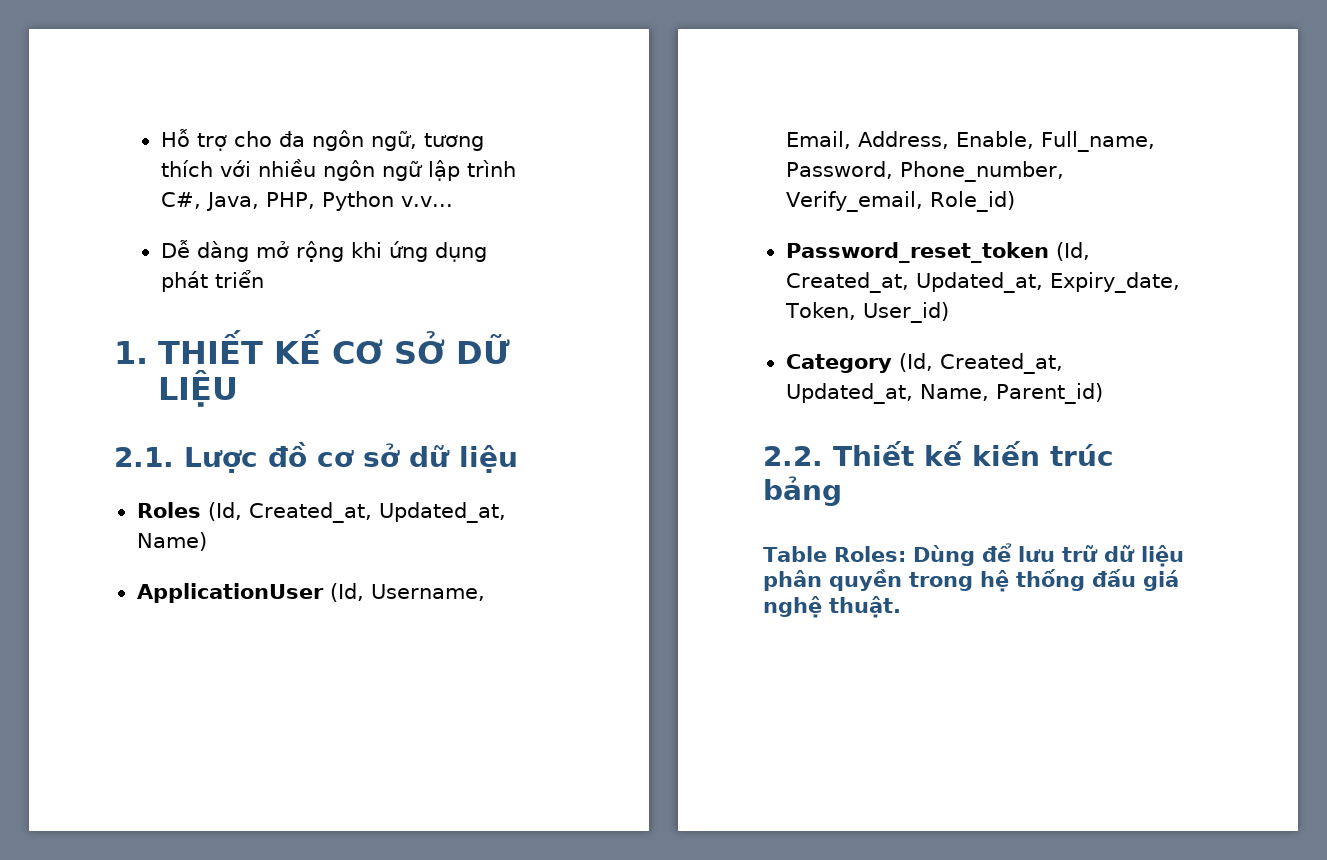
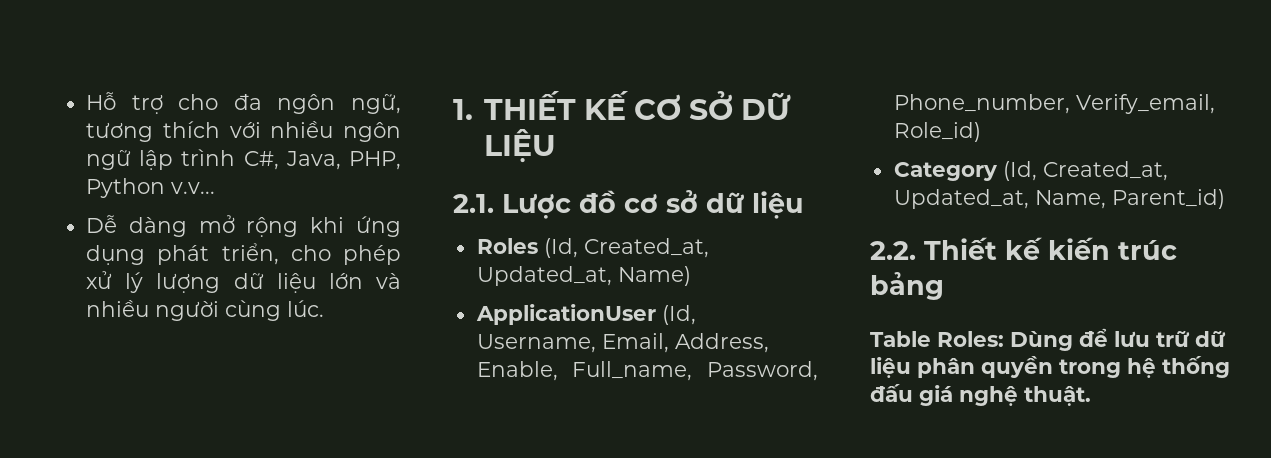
- Dễ dàng mở rộng khi ứng dụng phát triển
+ Dễ dàng mở rộng khi ứng dụng phát triển, cho phép xử lý lượng dữ liệu lớn và nhiều người cùng lúc.
- Password_reset_token (Id, Created_at, Updated_at, Expiry_date, Token, User_id)

